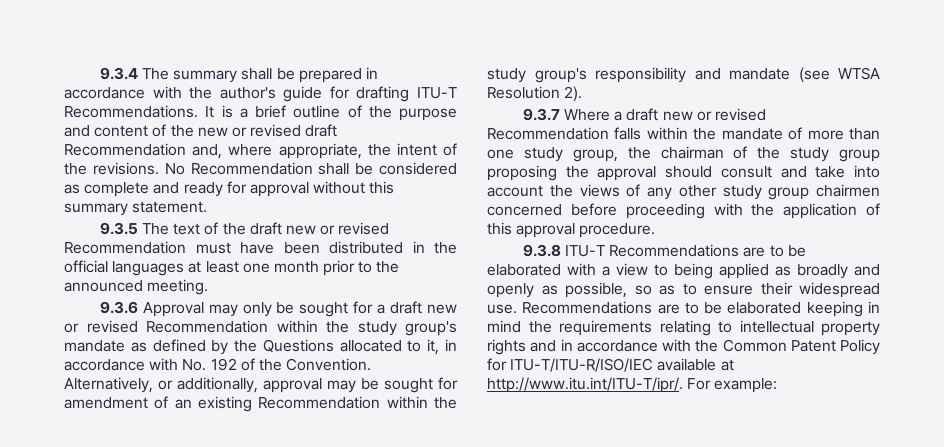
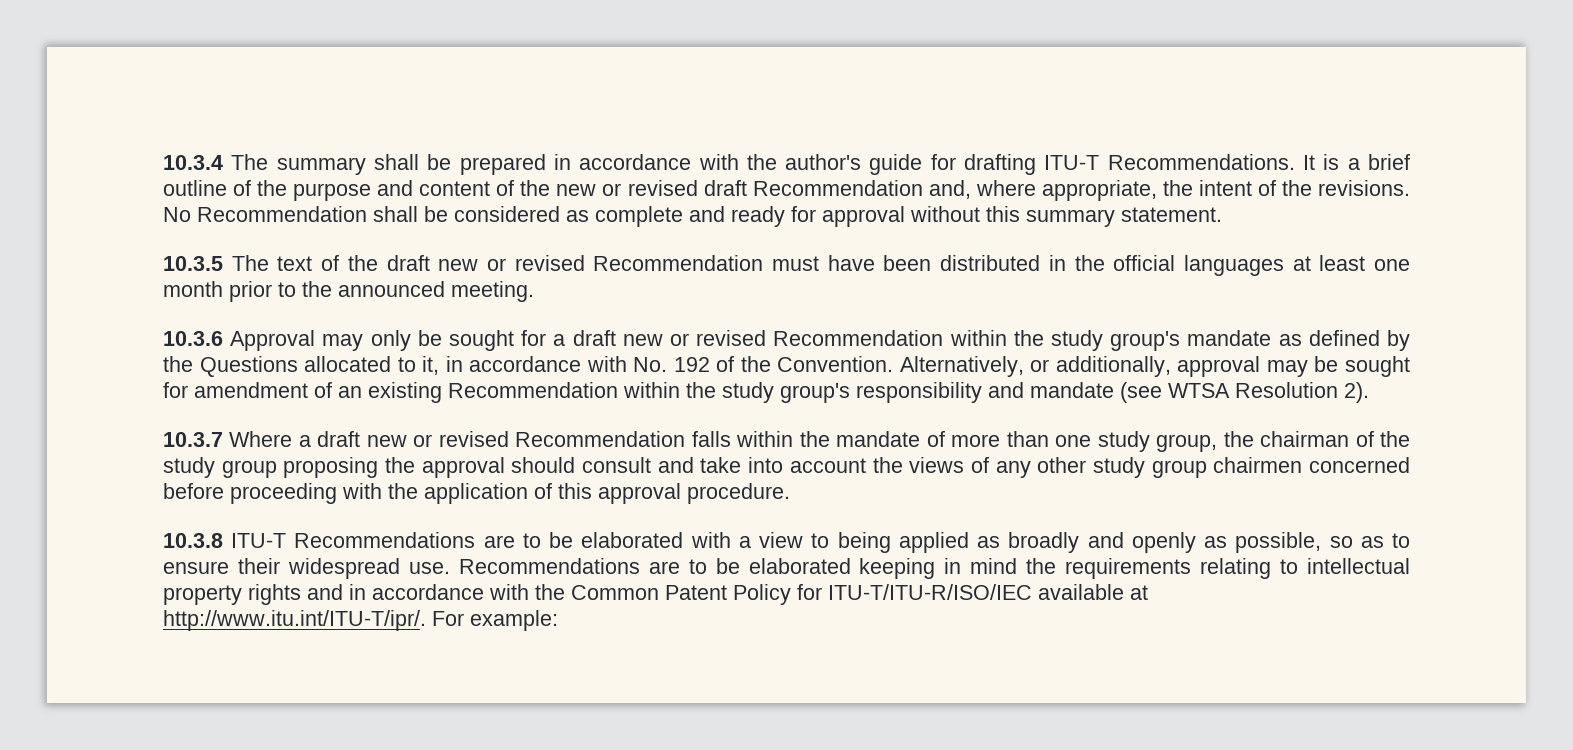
- 9.3.4 The summary shall be prepared in accordance with the author's guide for drafting ITU-T Recommendations.
+ 10.3.4 The summary shall be prepared in accordance with the author's guide for drafting ITU-T Recommendations.
- 9.3.5 The text of the draft new or revised Recommendation must have been distributed in the official languages at least one month prior to the announced meeting.
+ 10.3.5 The text of the draft new or revised Recommendation must have been distributed in the official languages at least one month prior to the announced meeting.
- 9.3.6 Approval may only be sought for a draft new or revised Recommendation within the study group's mandate as defined by the Questions allocated to it, in accordance with No. 192 of the Convention.
+ 10.3.6 Approval may only be sought for a draft new or revised Recommendation within the study group's mandate as defined by the Questions allocated to it, in accordance with No. 192 of the Convention.
- 9.3.7 Where a draft new or revised Recommendation falls within the mandate of more than one study group, the chairman of the study group proposing the approval should consult and take into account the views of any other study group chairmen concerned before proceeding with the application of this approval procedure.
+ 10.3.7 Where a draft new or revised Recommendation falls within the mandate of more than one study group, the chairman of the study group proposing the approval should consult and take into account the views of any other study group chairmen concerned before proceeding with the application of this approval procedure.
- 9.3.8 ITU-T Recommendations are to be elaborated with a view to being applied as broadly and openly as possible, so as to ensure their widespread use.
+ 10.3.8 ITU-T Recommendations are to be elaborated with a view to being applied as broadly and openly as possible, so as to ensure their widespread use.

